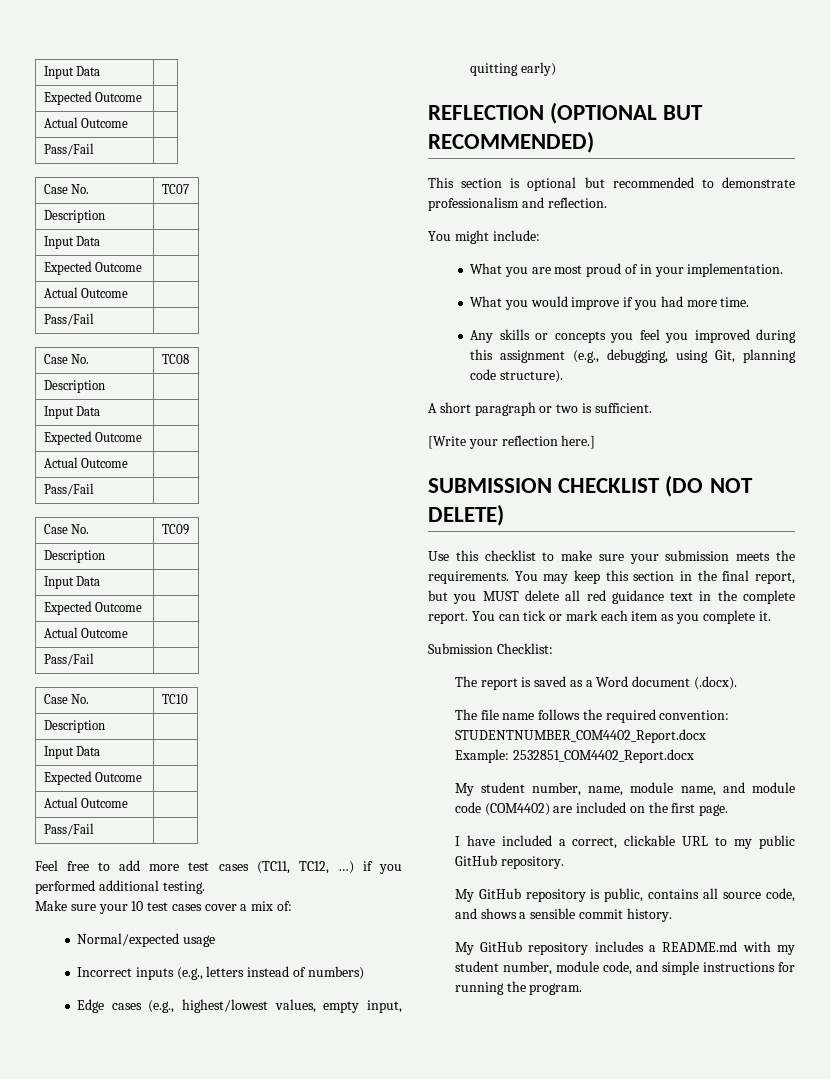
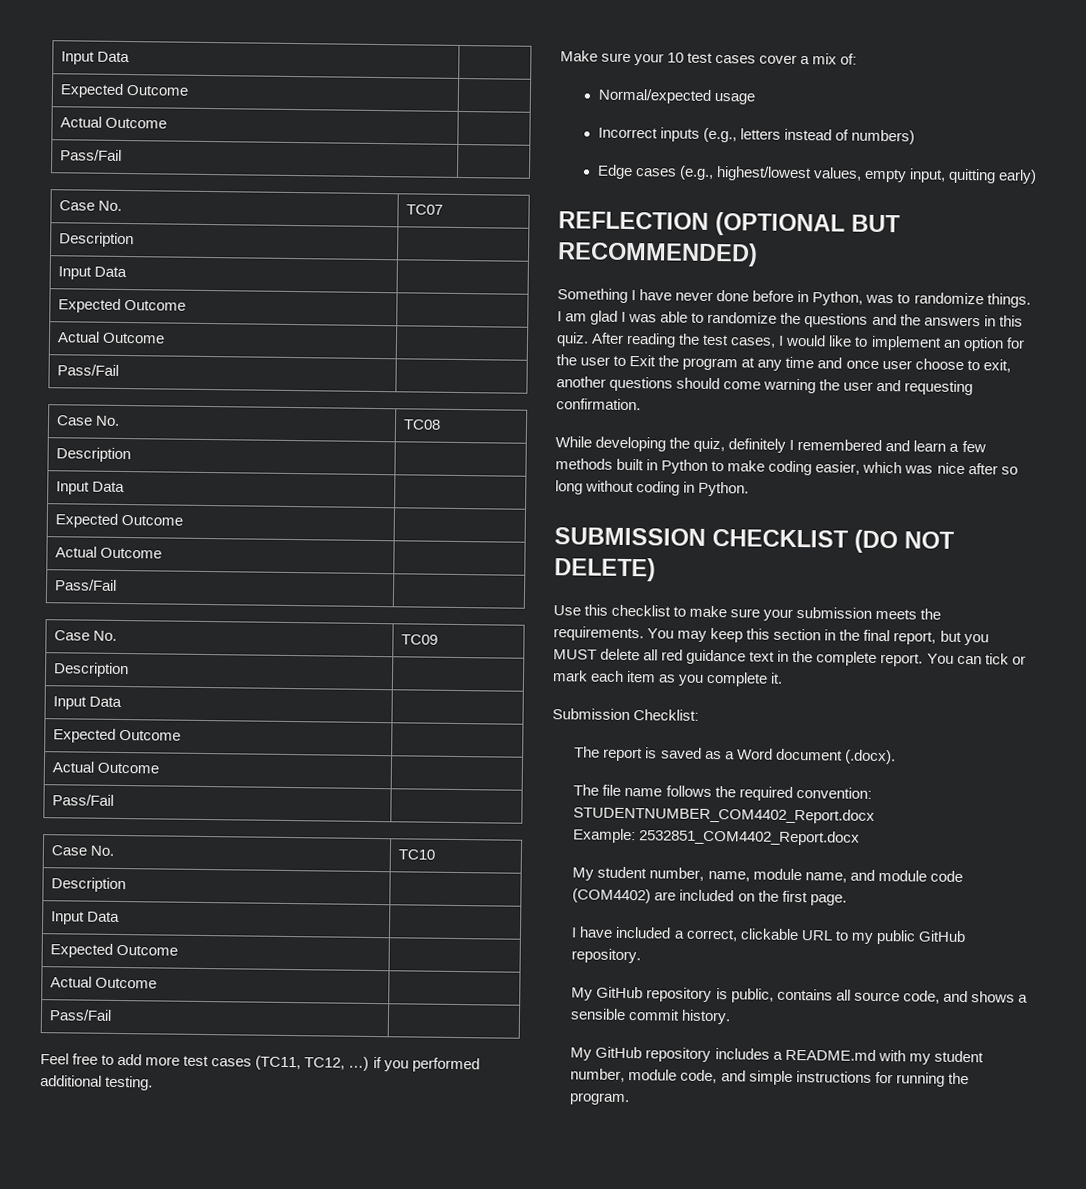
- This section is optional but recommended to demonstrate professionalism and reflection.
- You might include:
- What you are most proud of in your implementation.
- What you would improve if you had more time.
- Any skills or concepts you feel you improved during this assignment (e.g., debugging, using Git, planning code structure).
- A short paragraph or two is sufficient.
- [Write your reflection here.]
+ Something I have never done before in Python, was to randomize things. I am glad I was able to randomize the questions and the answers in this quiz. After reading the test cases, I would like to implement an option for the user to Exit the program at any time and once user choose to exit, another questions should come warning the user and requesting confirmation.
+ While developing the quiz, definitely I remembered and learn a few methods built in Python to make coding easier, which was nice after so long without coding in Python.

